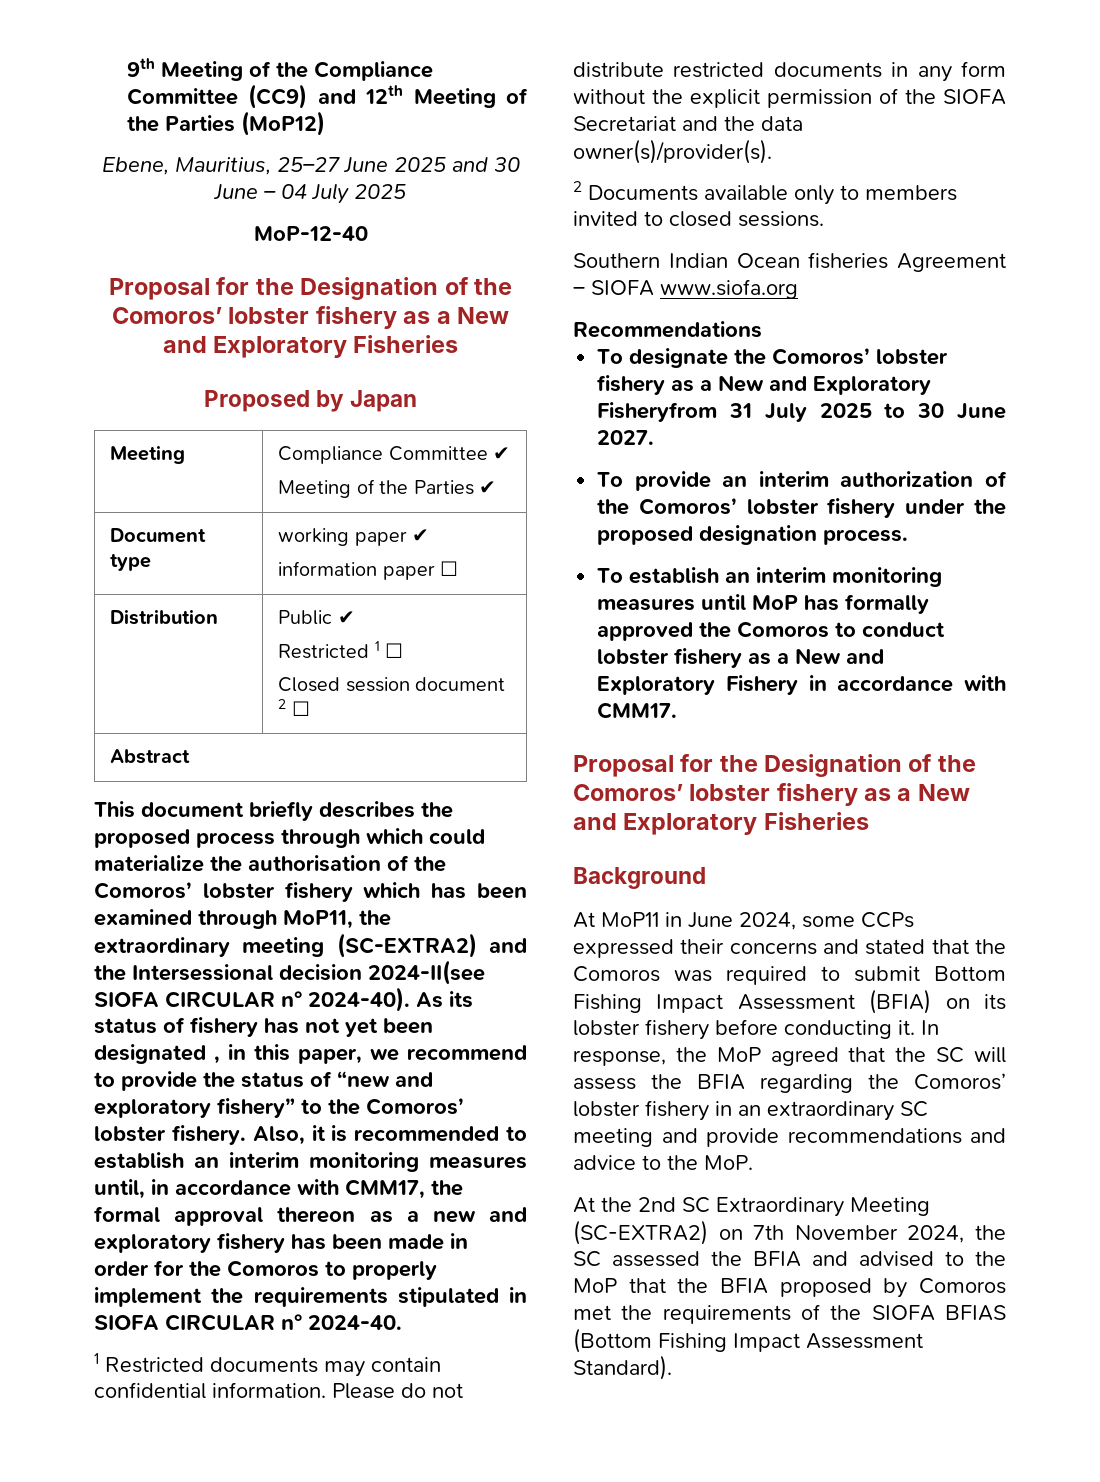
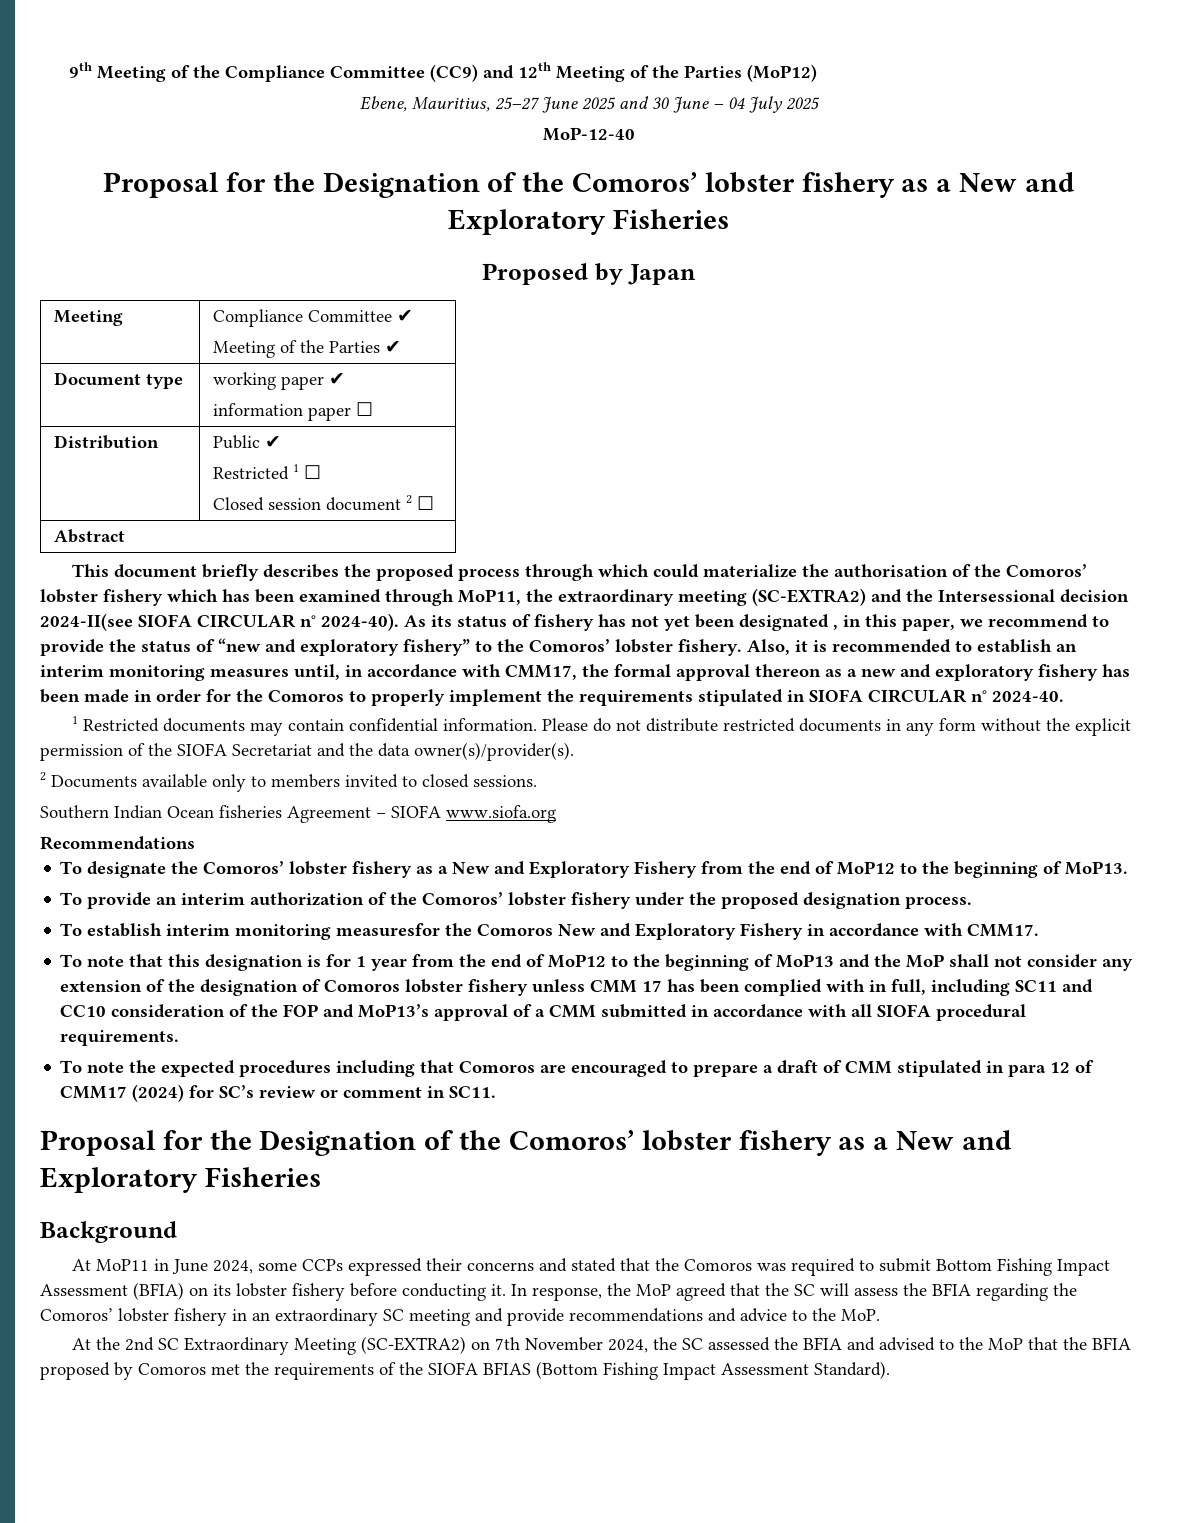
- To designate the Comoros’ lobster fishery as a New and Exploratory Fisheryfrom 31 July 2025 to 30 June 2027.
+ To designate the Comoros’ lobster fishery as a New and Exploratory Fishery from the end of MoP12 to the beginning of MoP13.
- To establish an interim monitoring measures until MoP has formally approved the Comoros to conduct lobster fishery as a New and Exploratory Fishery in accordance with CMM17.
+ To establish interim monitoring measuresfor the Comoros New and Exploratory Fishery in accordance with CMM17.
+ To note that this designation is for 1 year from the end of MoP12 to the beginning of MoP13 and the MoP shall not consider any extension of the designation of Comoros lobster fishery unless CMM 17 has been complied with in full, including SC11 and CC10 consideration of the FOP and MoP13’s approval of a CMM submitted in accordance with all SIOFA procedural requirements.
+ To note the expected procedures including that Comoros are encouraged to prepare a draft of CMM stipulated in para 12 of CMM17 (2024) for SC’s review or comment in SC11.

